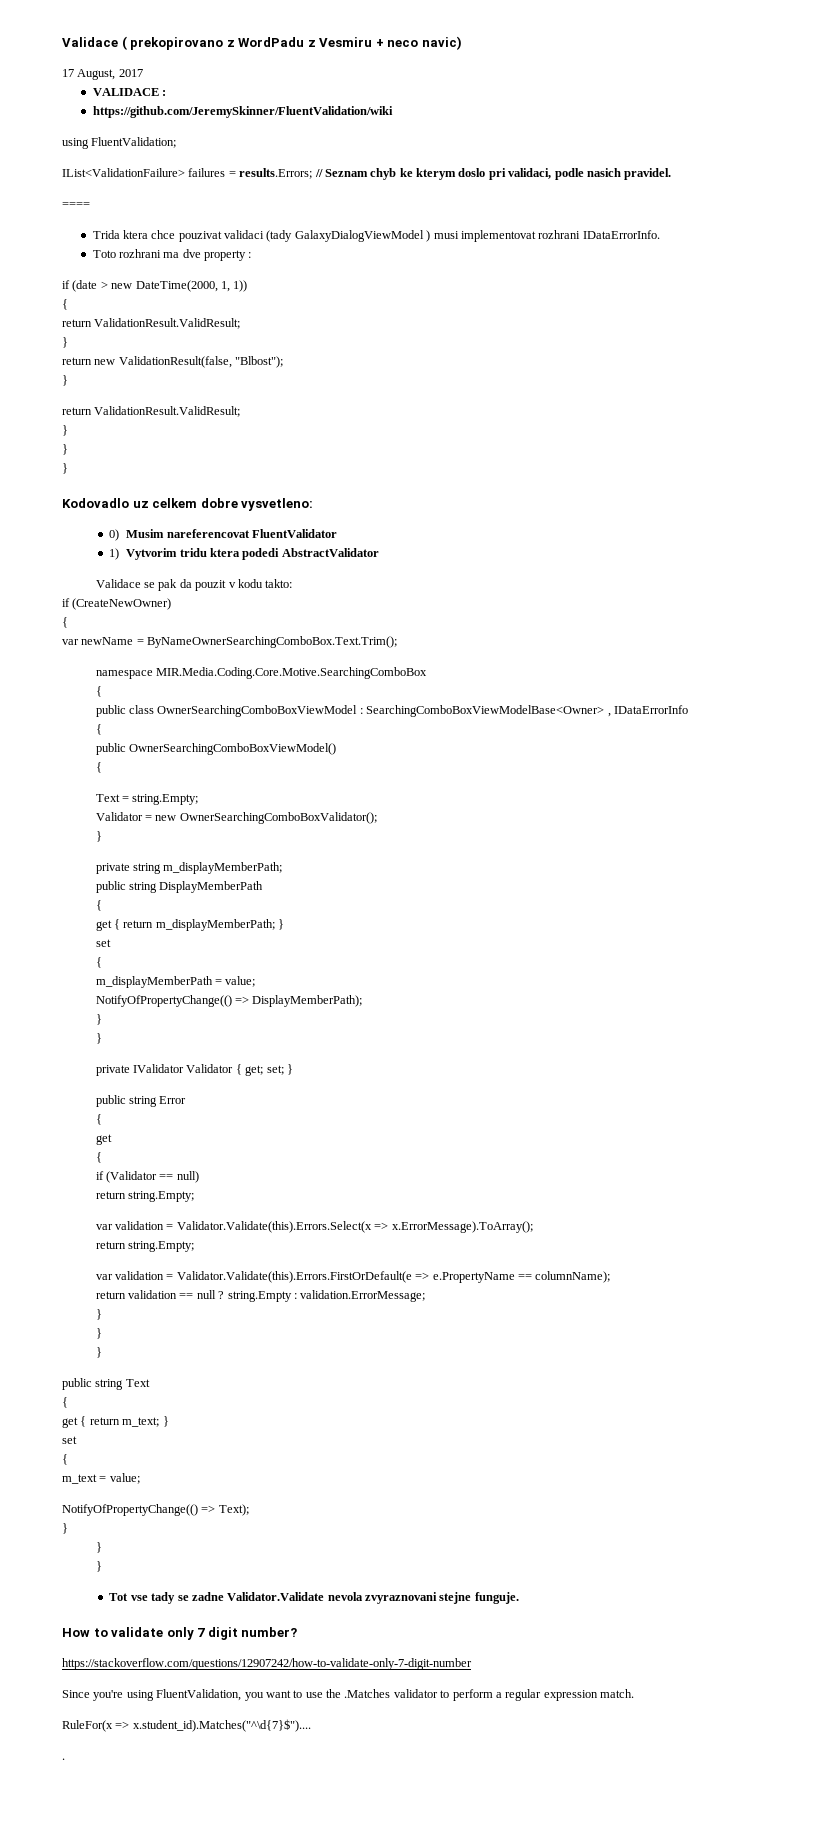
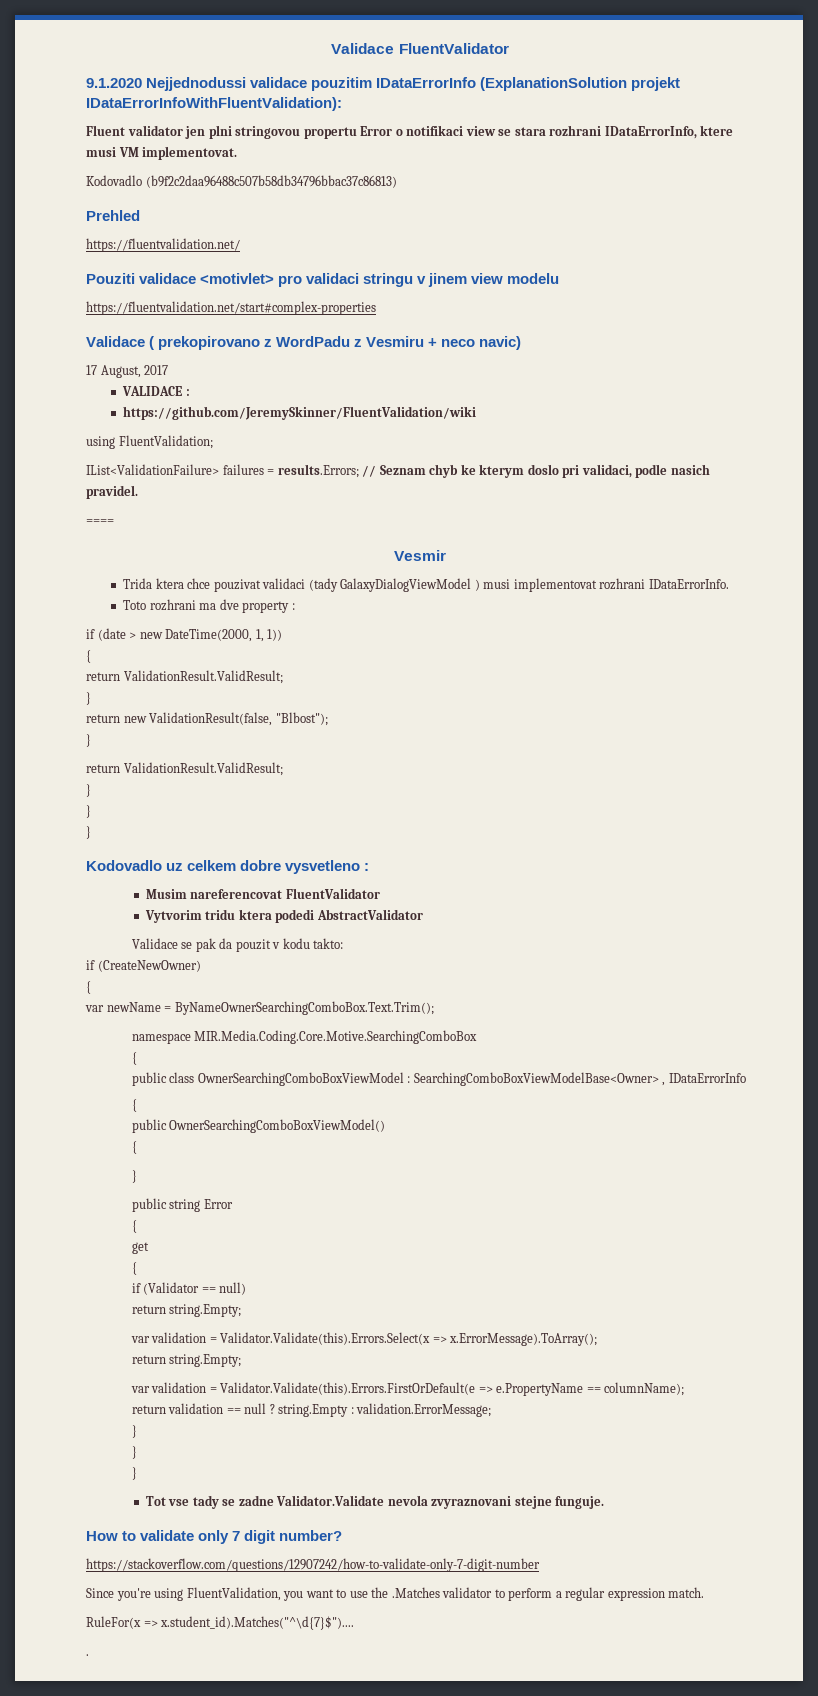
+ Validace FluentValidator
+ 9.1.2020 Nejjednodussi validace pouzitim IDataErrorInfo (ExplanationSolution projekt IDataErrorInfoWithFluentValidation):
+ Fluent validator jen plni stringovou propertu Error o notifikaci view se stara rozhrani IDataErrorInfo, ktere musi VM implementovat.
+ Kodovadlo (b9f2c2daa96488c507b58db34796bbac37c86813)
+ Prehled
+ https://fluentvalidation.net/
+ Pouziti validace <motivlet> pro validaci stringu v jinem view modelu
+ https://fluentvalidation.net/start#complex-properties
+ Vesmir
- Kodovadlo uz celkem dobre vysvetleno:
- 0) Musim nareferencovat FluentValidator
+ Kodovadlo uz celkem dobre vysvetleno :
+ Musim nareferencovat FluentValidator
- 1) Vytvorim tridu ktera podedi AbstractValidator
+ Vytvorim tridu ktera podedi AbstractValidator
  public OwnerSearchingComboBoxViewModel()
  {
- Text = string.Empty;
- Validator = new OwnerSearchingComboBoxValidator();
  }
- private string m_displayMemberPath;
- public string DisplayMemberPath
- {
- get { return m_displayMemberPath; }
- set
- {
- m_displayMemberPath = value;
- NotifyOfPropertyChange(() => DisplayMemberPath);
- }
- }
- private IValidator Validator { get; set; }
- public string Text
- {
- get { return m_text; }
- set
- {
- m_text = value;
- NotifyOfPropertyChange(() => Text);
- }
- }
- }

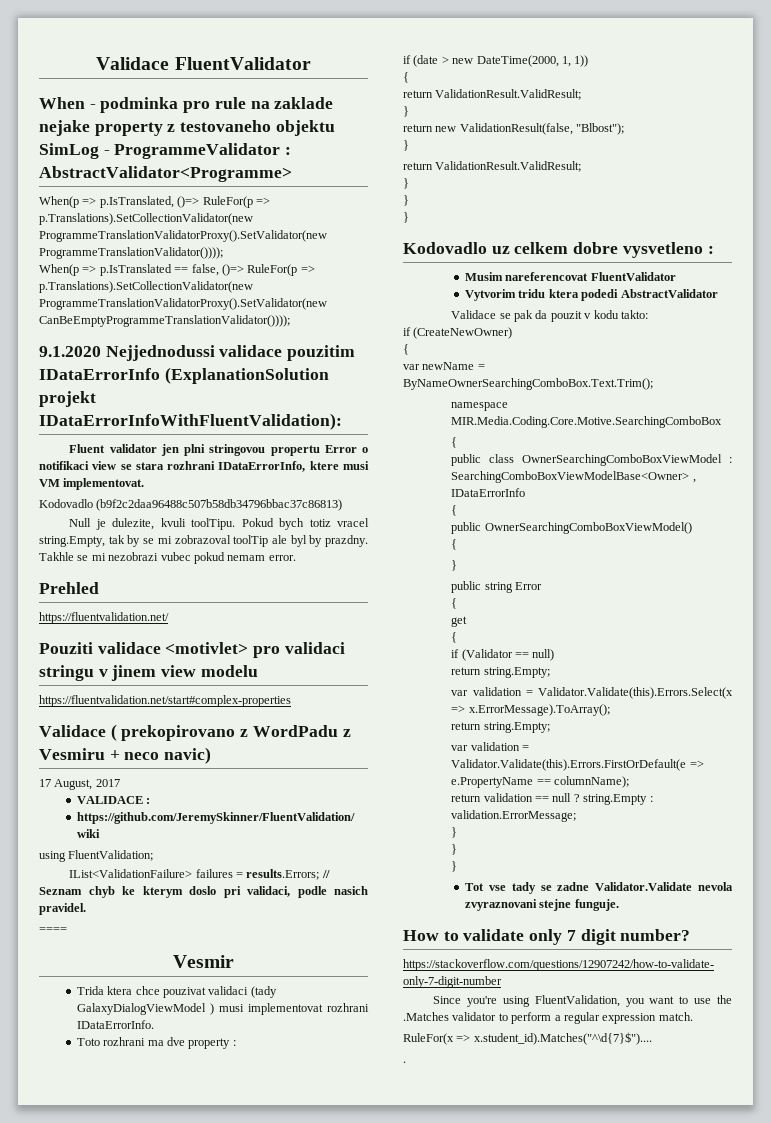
+ When - podminka pro rule na zaklade nejake property z testovaneho objektu SimLog - ProgrammeValidator : AbstractValidator<Programme>
+ When(p => p.IsTranslated, ()=> RuleFor(p => p.Translations).SetCollectionValidator(new ProgrammeTranslationValidatorProxy().SetValidator(new ProgrammeTranslationValidator())));
+ When(p => p.IsTranslated == false, ()=> RuleFor(p => p.Translations).SetCollectionValidator(new ProgrammeTranslationValidatorProxy().SetValidator(new CanBeEmptyProgrammeTranslationValidator())));
+ Null je dulezite, kvuli toolTipu. Pokud bych totiz vracel string.Empty, tak by se mi zobrazoval toolTip ale byl by prazdny. Takhle se mi nezobrazi vubec pokud nemam error.

